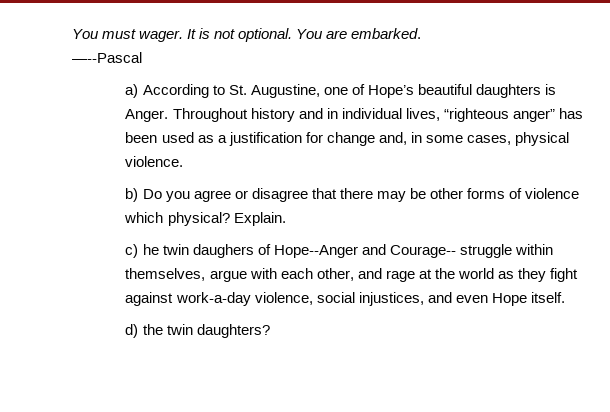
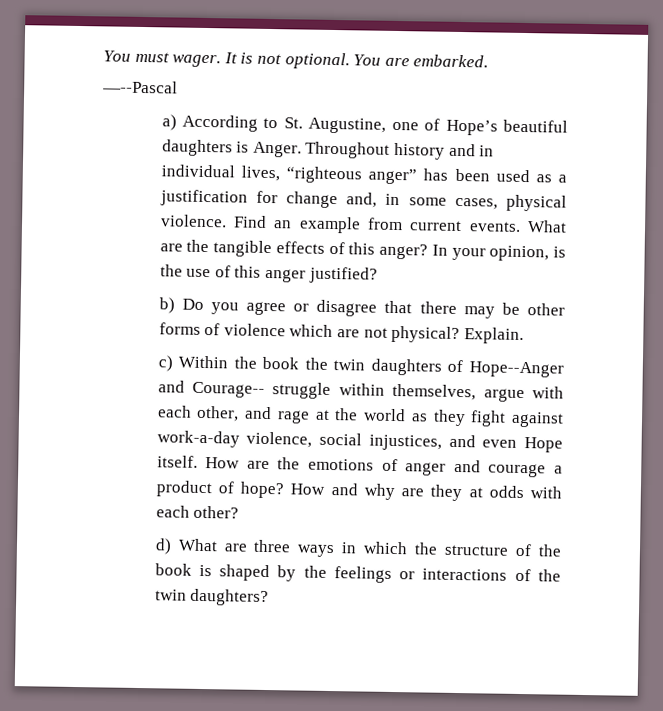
+ Find an example from current events. What are the tangible effects of this anger? In your opinion, is the use of this anger justified?
- b) Do you agree or disagree that there may be other forms of violence which physical?
+ b) Do you agree or disagree that there may be other forms of violence which are not physical?
- c) he twin daughers of Hope--Anger and Courage-- struggle within themselves, argue with each other, and rage at the world as they fight against work-a-day violence, social injustices, and even Hope itself.
- d) the twin daughters?
+ c) Within the book the twin daughters of Hope--Anger and Courage-- struggle within themselves, argue with each other, and rage at the world as they fight against work-a-day violence, social injustices, and even Hope itself. How are the emotions of anger and courage a product of hope? How and why are they at odds with each other?
+ d) What are three ways in which the structure of the book is shaped by the feelings or interactions of the twin daughters?

